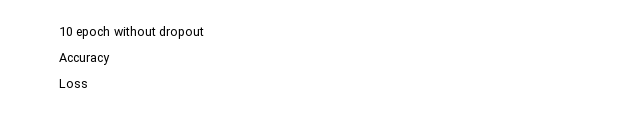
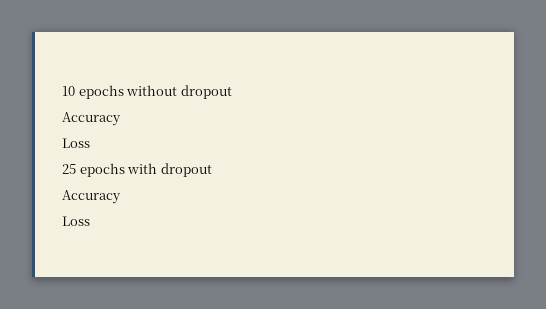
- 10 epoch without dropout
+ 10 epochs without dropout
+ 25 epochs with dropout
+ Accuracy
+ Loss

